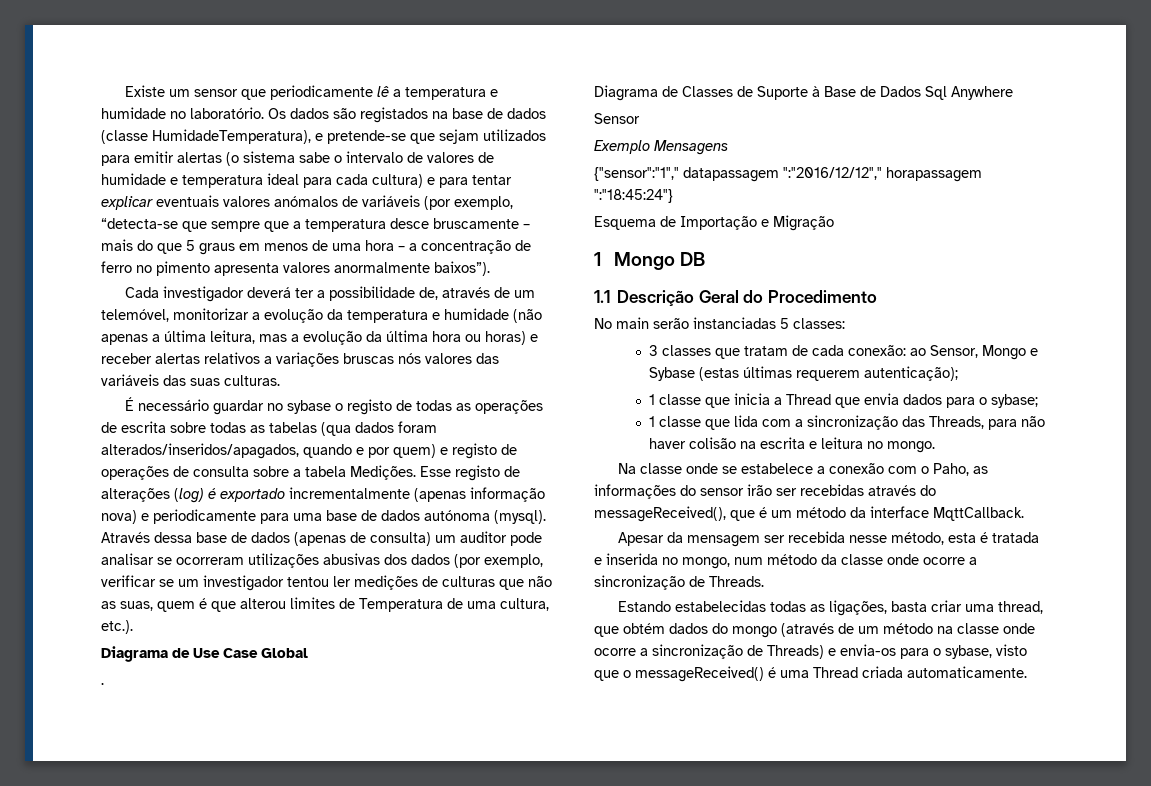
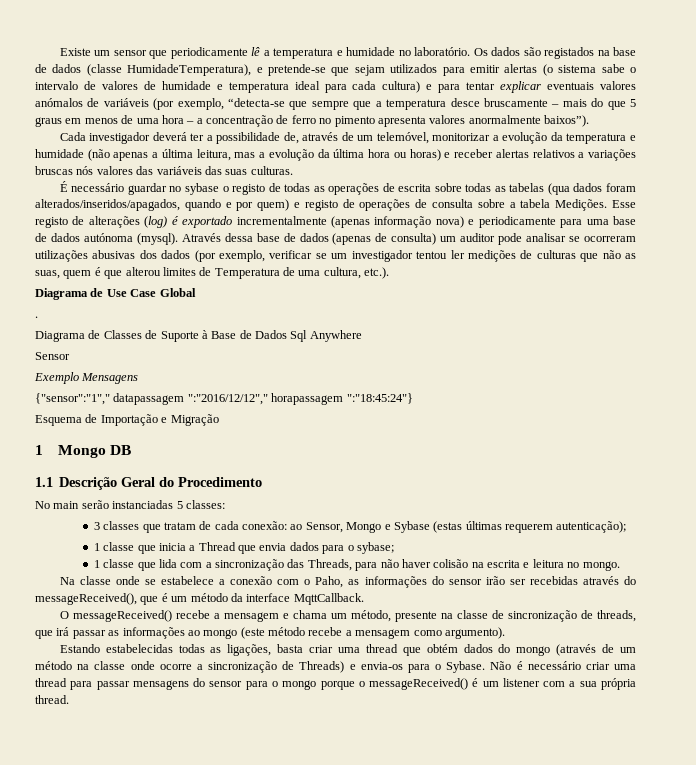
- Apesar da mensagem ser recebida nesse método, esta é tratada e inserida no mongo, num método da classe onde ocorre a sincronização de Threads.
+ O messageReceived() recebe a mensagem e chama um método, presente na classe de sincronização de threads, que irá passar as informações ao mongo (este método recebe a mensagem como argumento).
- Estando estabelecidas todas as ligações, basta criar uma thread, que obtém dados do mongo (através de um método na classe onde ocorre a sincronização de Threads) e envia-os para o sybase, visto que o messageReceived() é uma Thread criada automaticamente.
+ Estando estabelecidas todas as ligações, basta criar uma thread que obtém dados do mongo (através de um método na classe onde ocorre a sincronização de Threads) e envia-os para o Sybase. Não é necessário criar uma thread para passar mensagens do sensor para o mongo porque o messageReceived() é um listener com a sua própria thread.

